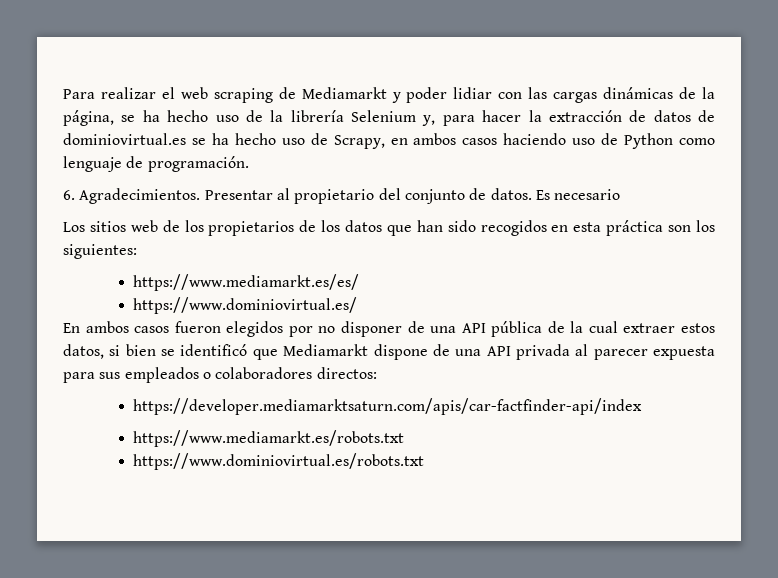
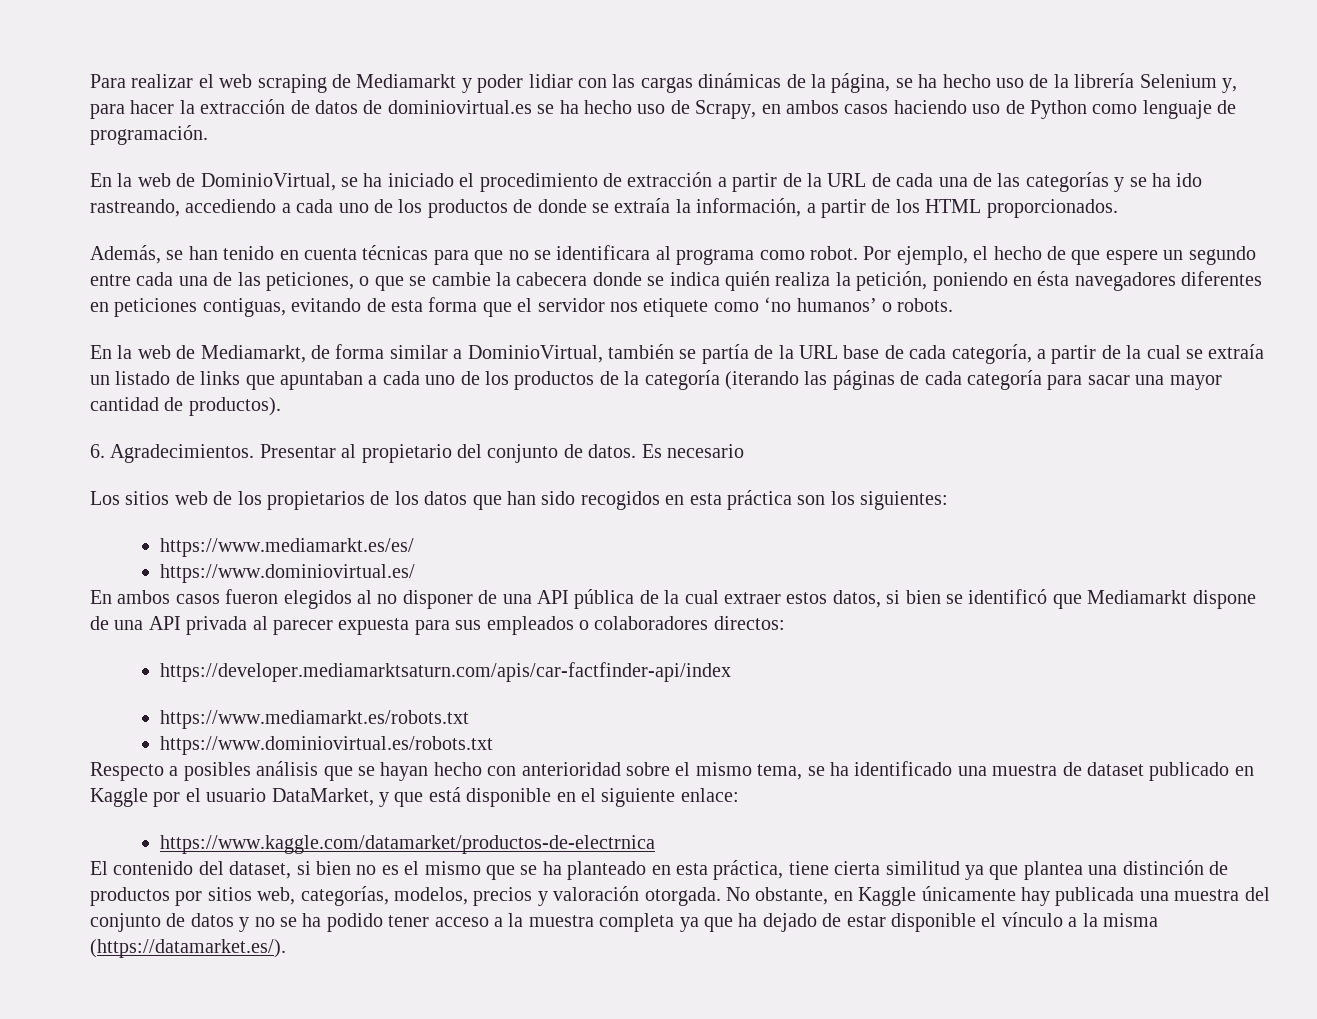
+ En la web de DominioVirtual, se ha iniciado el procedimiento de extracción a partir de la URL de cada una de las categorías y se ha ido rastreando, accediendo a cada uno de los productos de donde se extraía la información, a partir de los HTML proporcionados.
+ Además, se han tenido en cuenta técnicas para que no se identificara al programa como robot. Por ejemplo, el hecho de que espere un segundo entre cada una de las peticiones, o que se cambie la cabecera donde se indica quién realiza la petición, poniendo en ésta navegadores diferentes en peticiones contiguas, evitando de esta forma que el servidor nos etiquete como ‘no humanos’ o robots.
+ En la web de Mediamarkt, de forma similar a DominioVirtual, también se partía de la URL base de cada categoría, a partir de la cual se extraía un listado de links que apuntaban a cada uno de los productos de la categoría (iterando las páginas de cada categoría para sacar una mayor cantidad de productos).
- En ambos casos fueron elegidos por no disponer de una API pública de la cual extraer estos datos, si bien se identificó que Mediamarkt dispone de una API privada al parecer expuesta para sus empleados o colaboradores directos:
+ En ambos casos fueron elegidos al no disponer de una API pública de la cual extraer estos datos, si bien se identificó que Mediamarkt dispone de una API privada al parecer expuesta para sus empleados o colaboradores directos:
+ Respecto a posibles análisis que se hayan hecho con anterioridad sobre el mismo tema, se ha identificado una muestra de dataset publicado en Kaggle por el usuario DataMarket, y que está disponible en el siguiente enlace:
+ https://www.kaggle.com/datamarket/productos-de-electrnica
+ El contenido del dataset, si bien no es el mismo que se ha planteado en esta práctica, tiene cierta similitud ya que plantea una distinción de productos por sitios web, categorías, modelos, precios y valoración otorgada. No obstante, en Kaggle únicamente hay publicada una muestra del conjunto de datos y no se ha podido tener acceso a la muestra completa ya que ha dejado de estar disponible el vínculo a la misma (https://datamarket.es/).

